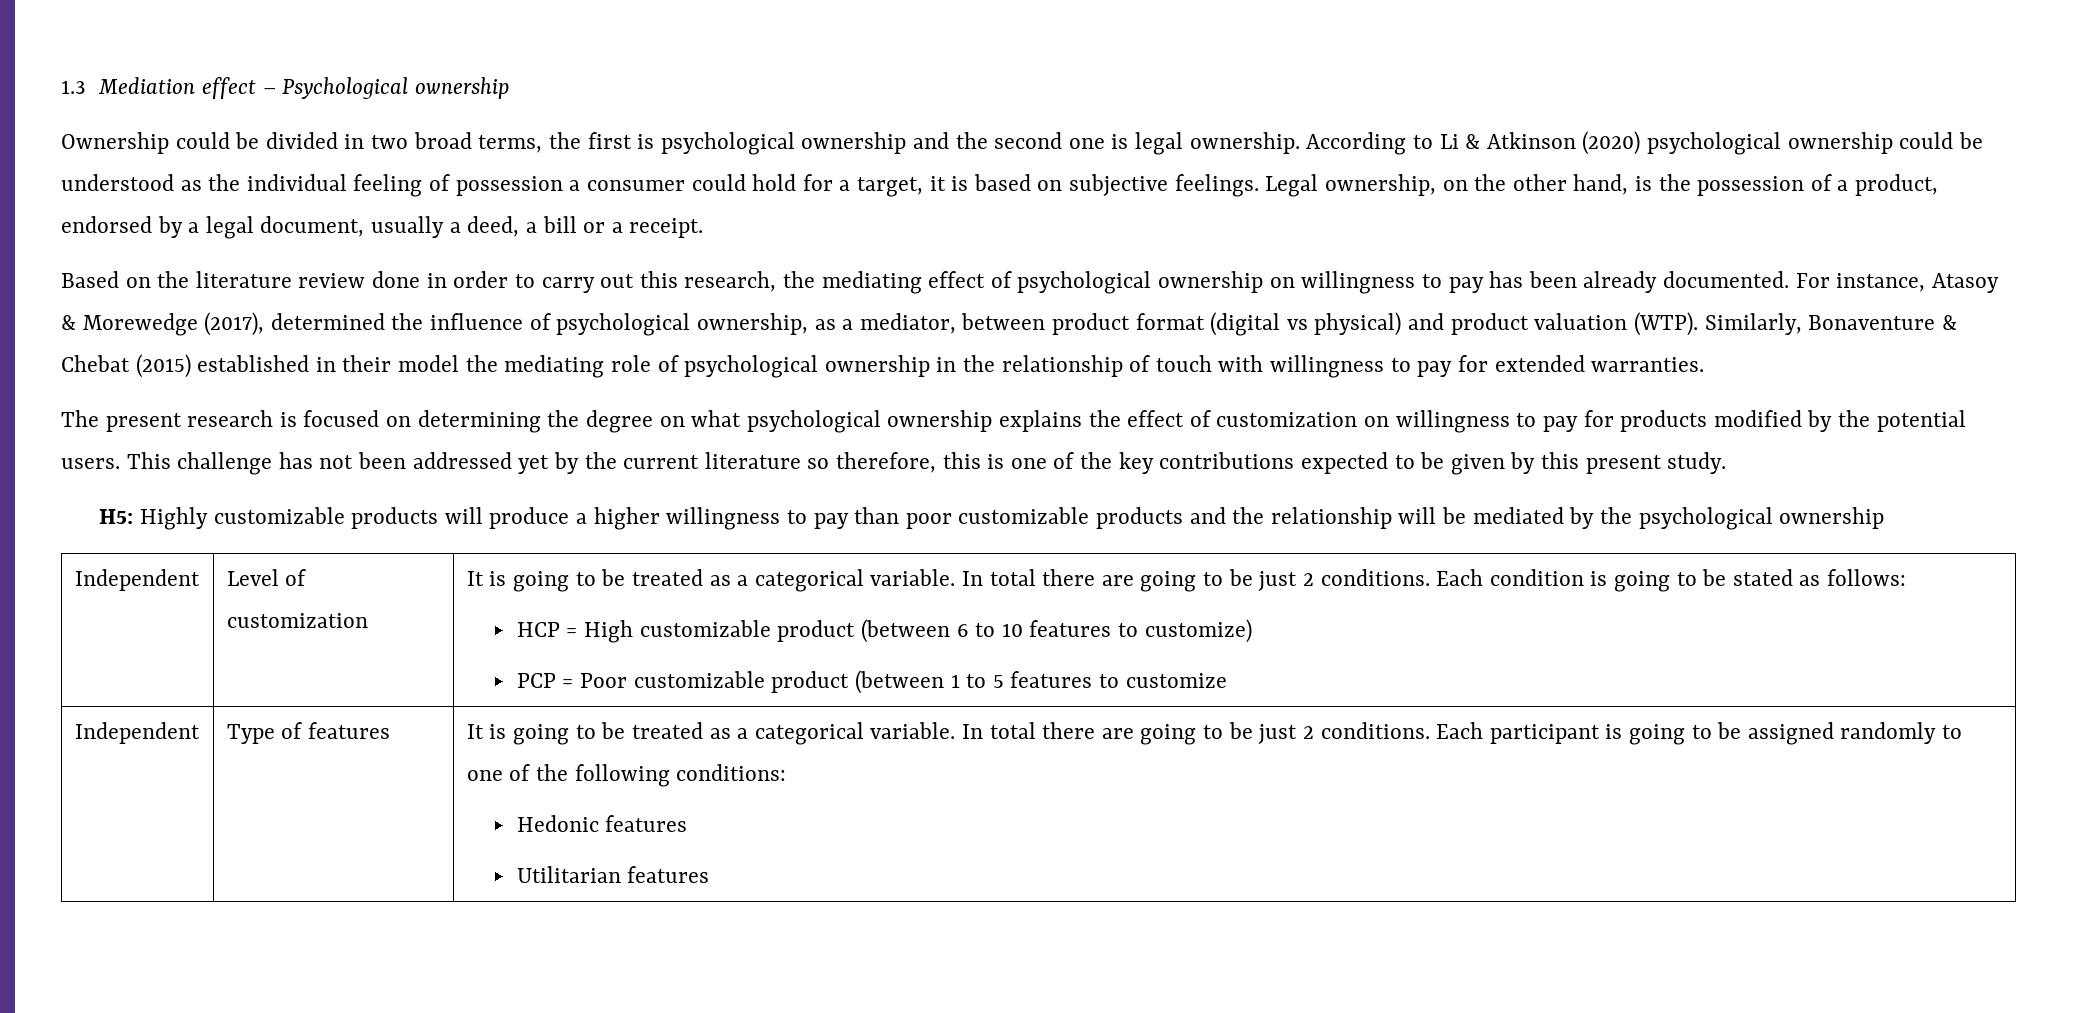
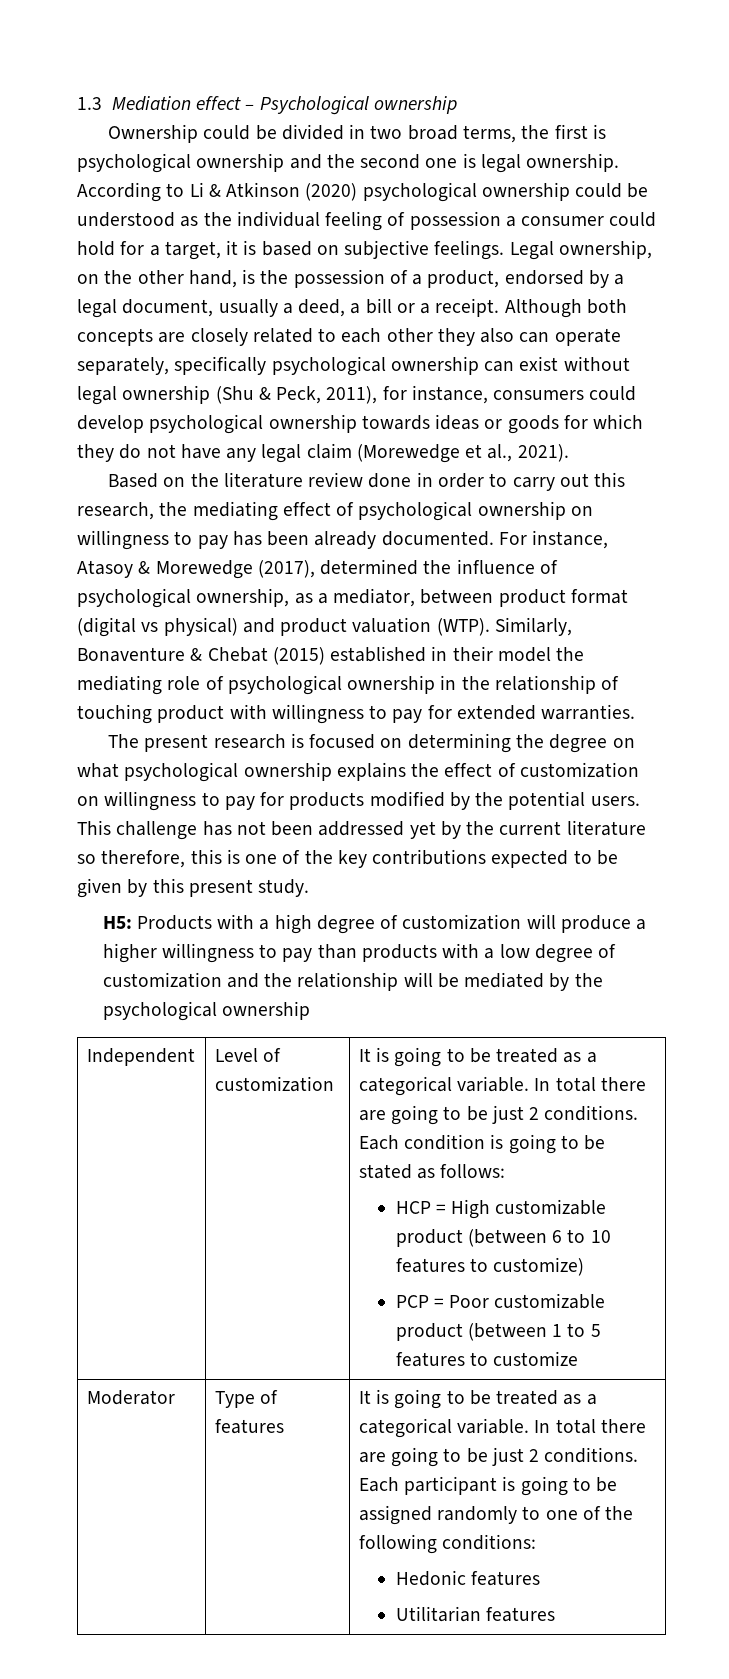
+ Although both concepts are closely related to each other they also can operate separately, specifically psychological ownership can exist without legal ownership (Shu & Peck, 2011), for instance, consumers could develop psychological ownership towards ideas or goods for which they do not have any legal claim (Morewedge et al., 2021).
- Similarly, Bonaventure & Chebat (2015) established in their model the mediating role of psychological ownership in the relationship of touch with willingness to pay for extended warranties.
+ Similarly, Bonaventure & Chebat (2015) established in their model the mediating role of psychological ownership in the relationship of touching product with willingness to pay for extended warranties.
- H5: Highly customizable products will produce a higher willingness to pay than poor customizable products and the relationship will be mediated by the psychological ownership
+ H5: Products with a high degree of customization will produce a higher willingness to pay than products with a low degree of customization and the relationship will be mediated by the psychological ownership
  PCP = Poor customizable product (between 1 to 5 features to customize
- Independent
+ Moderator

